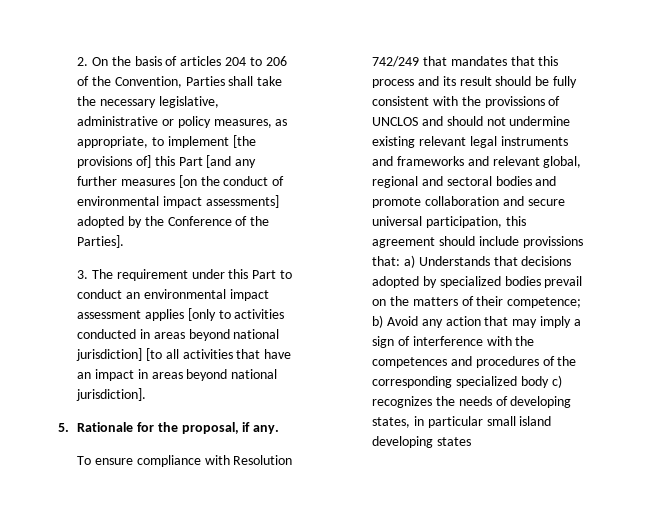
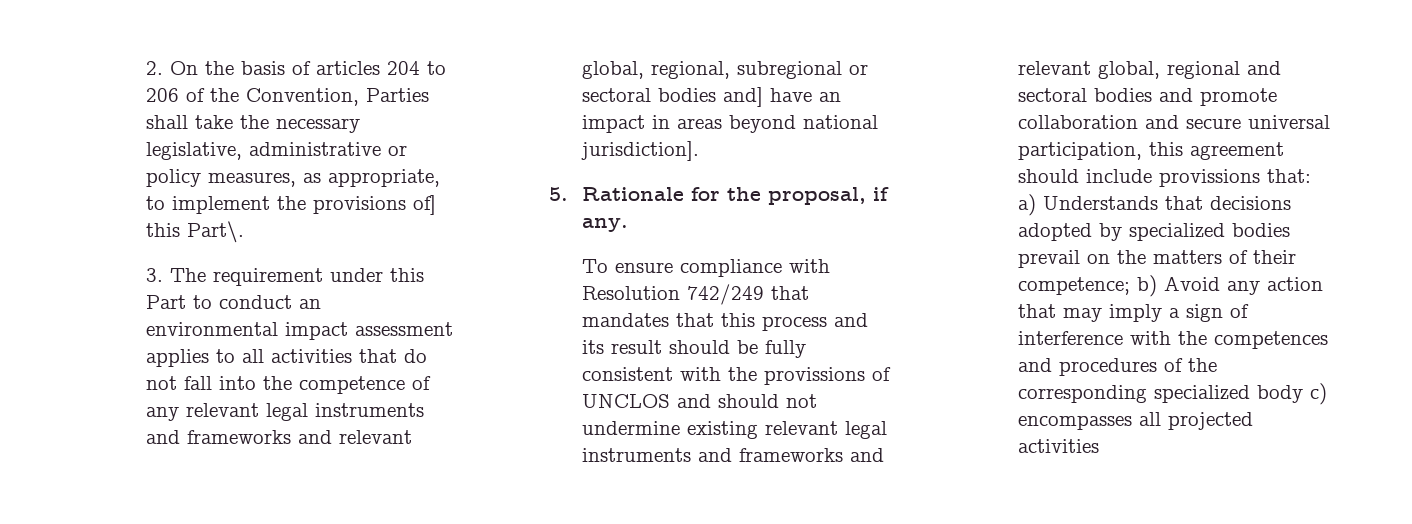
- 2. On the basis of articles 204 to 206 of the Convention, Parties shall take the necessary legislative, administrative or policy measures, as appropriate, to implement [the provisions of] this Part [and any further measures [on the conduct of environmental impact assessments] adopted by the Conference of the Parties].
+ 2. On the basis of articles 204 to 206 of the Convention, Parties shall take the necessary legislative, administrative or policy measures, as appropriate, to implement the provisions of] this Part\.
- 3. The requirement under this Part to conduct an environmental impact assessment applies [only to activities conducted in areas beyond national jurisdiction] [to all activities that have an impact in areas beyond national jurisdiction].
+ 3. The requirement under this Part to conduct an environmental impact assessment applies to all activities that do not fall into the competence of any relevant legal instruments and frameworks and relevant global, regional, subregional or sectoral bodies and] have an impact in areas beyond national jurisdiction].
- b) Avoid any action that may imply a sign of interference with the competences and procedures of the corresponding specialized body c) recognizes the needs of developing states, in particular small island developing states
+ b) Avoid any action that may imply a sign of interference with the competences and procedures of the corresponding specialized body c) encompasses all projected activities

